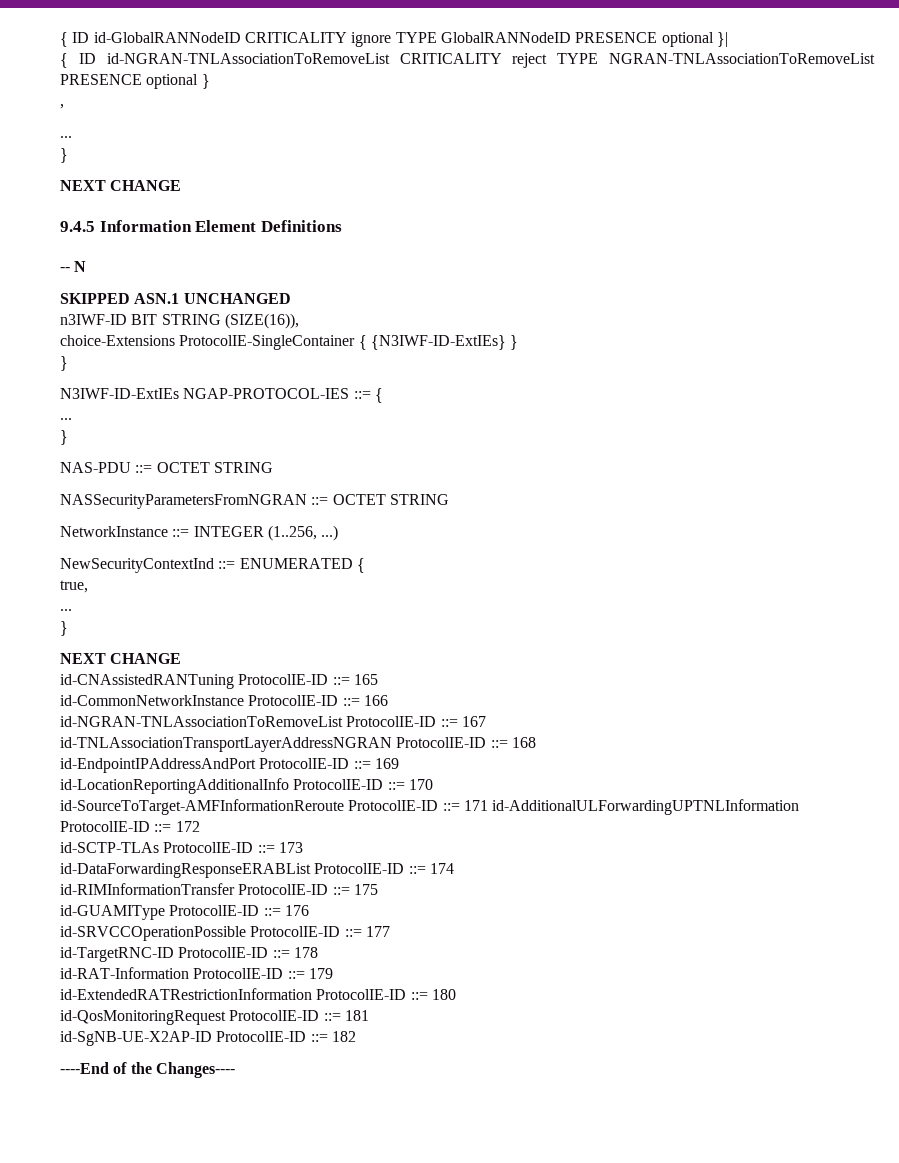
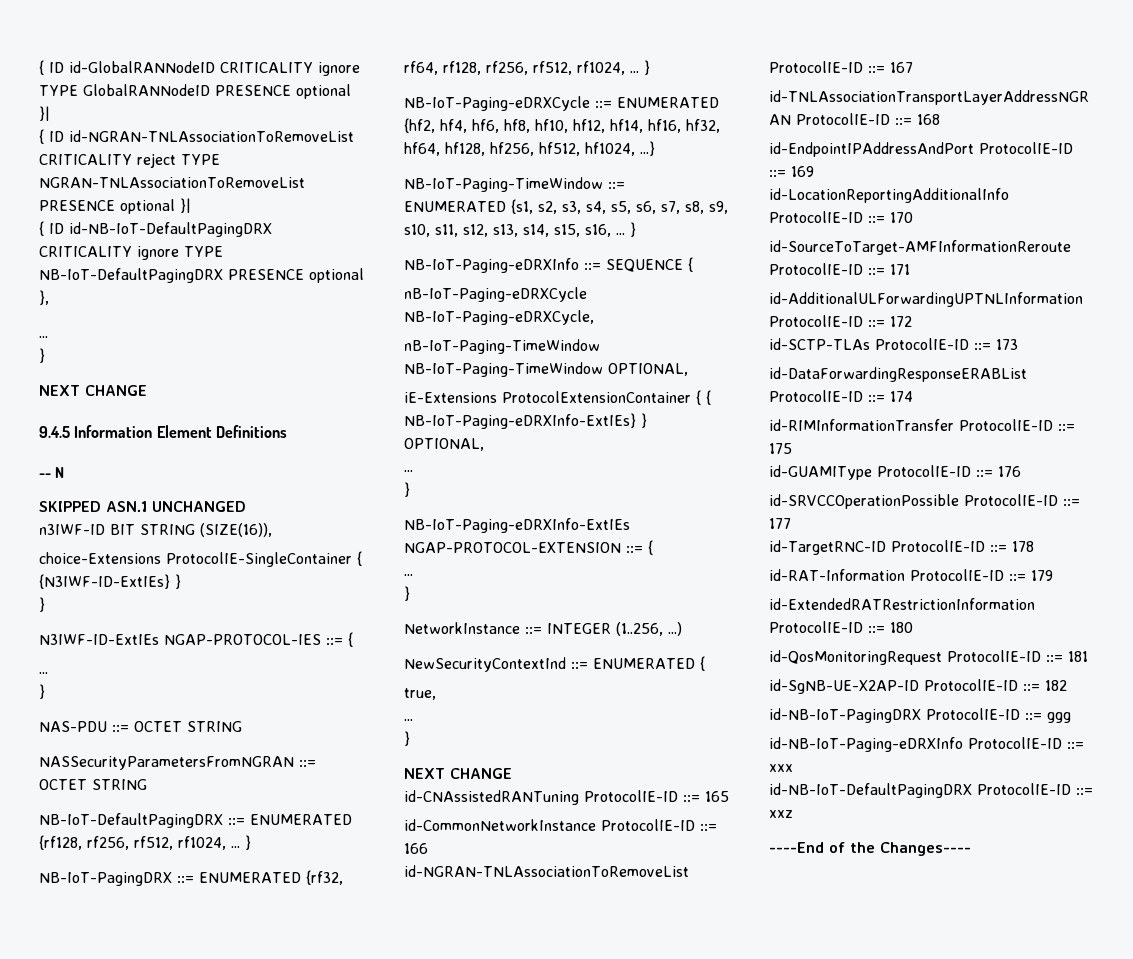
- { ID id-NGRAN-TNLAssociationToRemoveList CRITICALITY reject TYPE NGRAN-TNLAssociationToRemoveList PRESENCE optional }
- ,
+ { ID id-NGRAN-TNLAssociationToRemoveList CRITICALITY reject TYPE NGRAN-TNLAssociationToRemoveList PRESENCE optional }|
+ { ID id-NB-IoT-DefaultPagingDRX CRITICALITY ignore TYPE NB-IoT-DefaultPagingDRX PRESENCE optional },
+ NB-IoT-DefaultPagingDRX ::= ENUMERATED {rf128, rf256, rf512, rf1024, ... }
+ NB-IoT-PagingDRX ::= ENUMERATED {rf32, rf64, rf128, rf256, rf512, rf1024, ... }
+ NB-IoT-Paging-eDRXCycle ::= ENUMERATED {hf2, hf4, hf6, hf8, hf10, hf12, hf14, hf16, hf32, hf64, hf128, hf256, hf512, hf1024, ...}
+ NB-IoT-Paging-TimeWindow ::= ENUMERATED {s1, s2, s3, s4, s5, s6, s7, s8, s9, s10, s11, s12, s13, s14, s15, s16, ... }
+ NB-IoT-Paging-eDRXInfo ::= SEQUENCE {
+ nB-IoT-Paging-eDRXCycle NB-IoT-Paging-eDRXCycle,
+ nB-IoT-Paging-TimeWindow NB-IoT-Paging-TimeWindow OPTIONAL,
+ iE-Extensions ProtocolExtensionContainer { { NB-IoT-Paging-eDRXInfo-ExtIEs} } OPTIONAL,
+ ...
+ }
+ NB-IoT-Paging-eDRXInfo-ExtIEs NGAP-PROTOCOL-EXTENSION ::= {
+ ...
+ }
- id-SourceToTarget-AMFInformationReroute ProtocolIE-ID ::= 171 id-AdditionalULForwardingUPTNLInformation ProtocolIE-ID ::= 172
+ id-SourceToTarget-AMFInformationReroute ProtocolIE-ID ::= 171
+ id-AdditionalULForwardingUPTNLInformation ProtocolIE-ID ::= 172
+ id-NB-IoT-PagingDRX ProtocolIE-ID ::= ggg
+ id-NB-IoT-Paging-eDRXInfo ProtocolIE-ID ::= xxx
+ id-NB-IoT-DefaultPagingDRX ProtocolIE-ID ::= xxz

